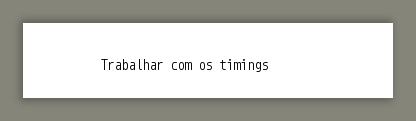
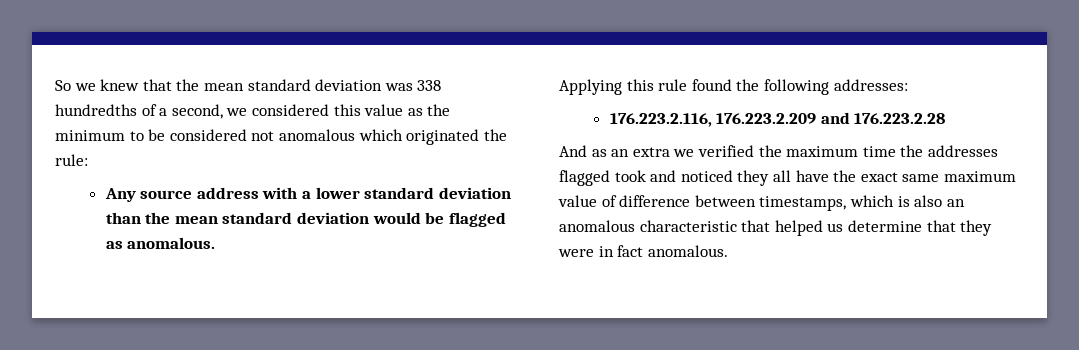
- Trabalhar com os timings
+ So we knew that the mean standard deviation was 338 hundredths of a second, we considered this value as the minimum to be considered not anomalous which originated the rule:
+ Any source address with a lower standard deviation than the mean standard deviation would be flagged as anomalous.
+ Applying this rule found the following addresses:
+ 176.223.2.116, 176.223.2.209 and 176.223.2.28
+ And as an extra we verified the maximum time the addresses flagged took and noticed they all have the exact same maximum value of difference between timestamps, which is also an anomalous characteristic that helped us determine that they were in fact anomalous.

